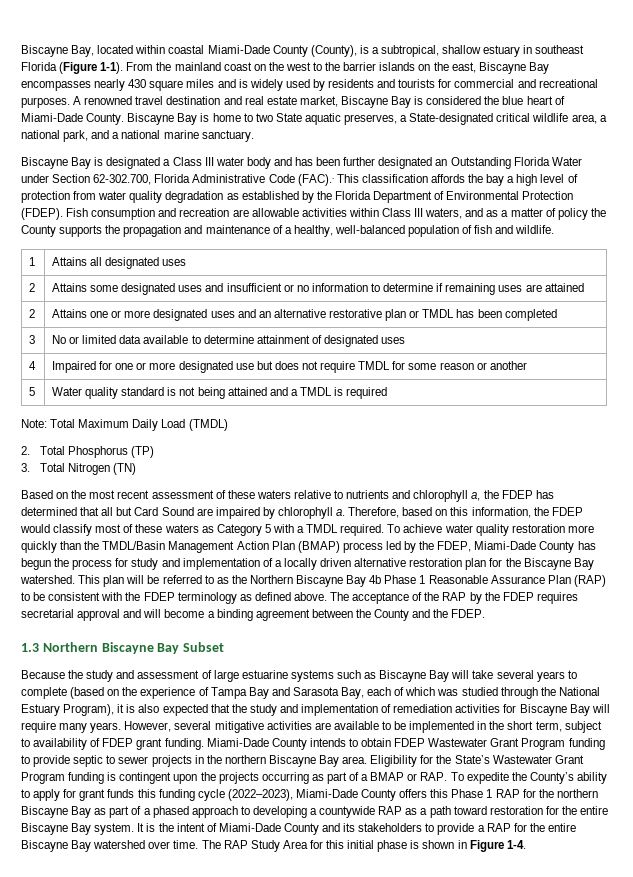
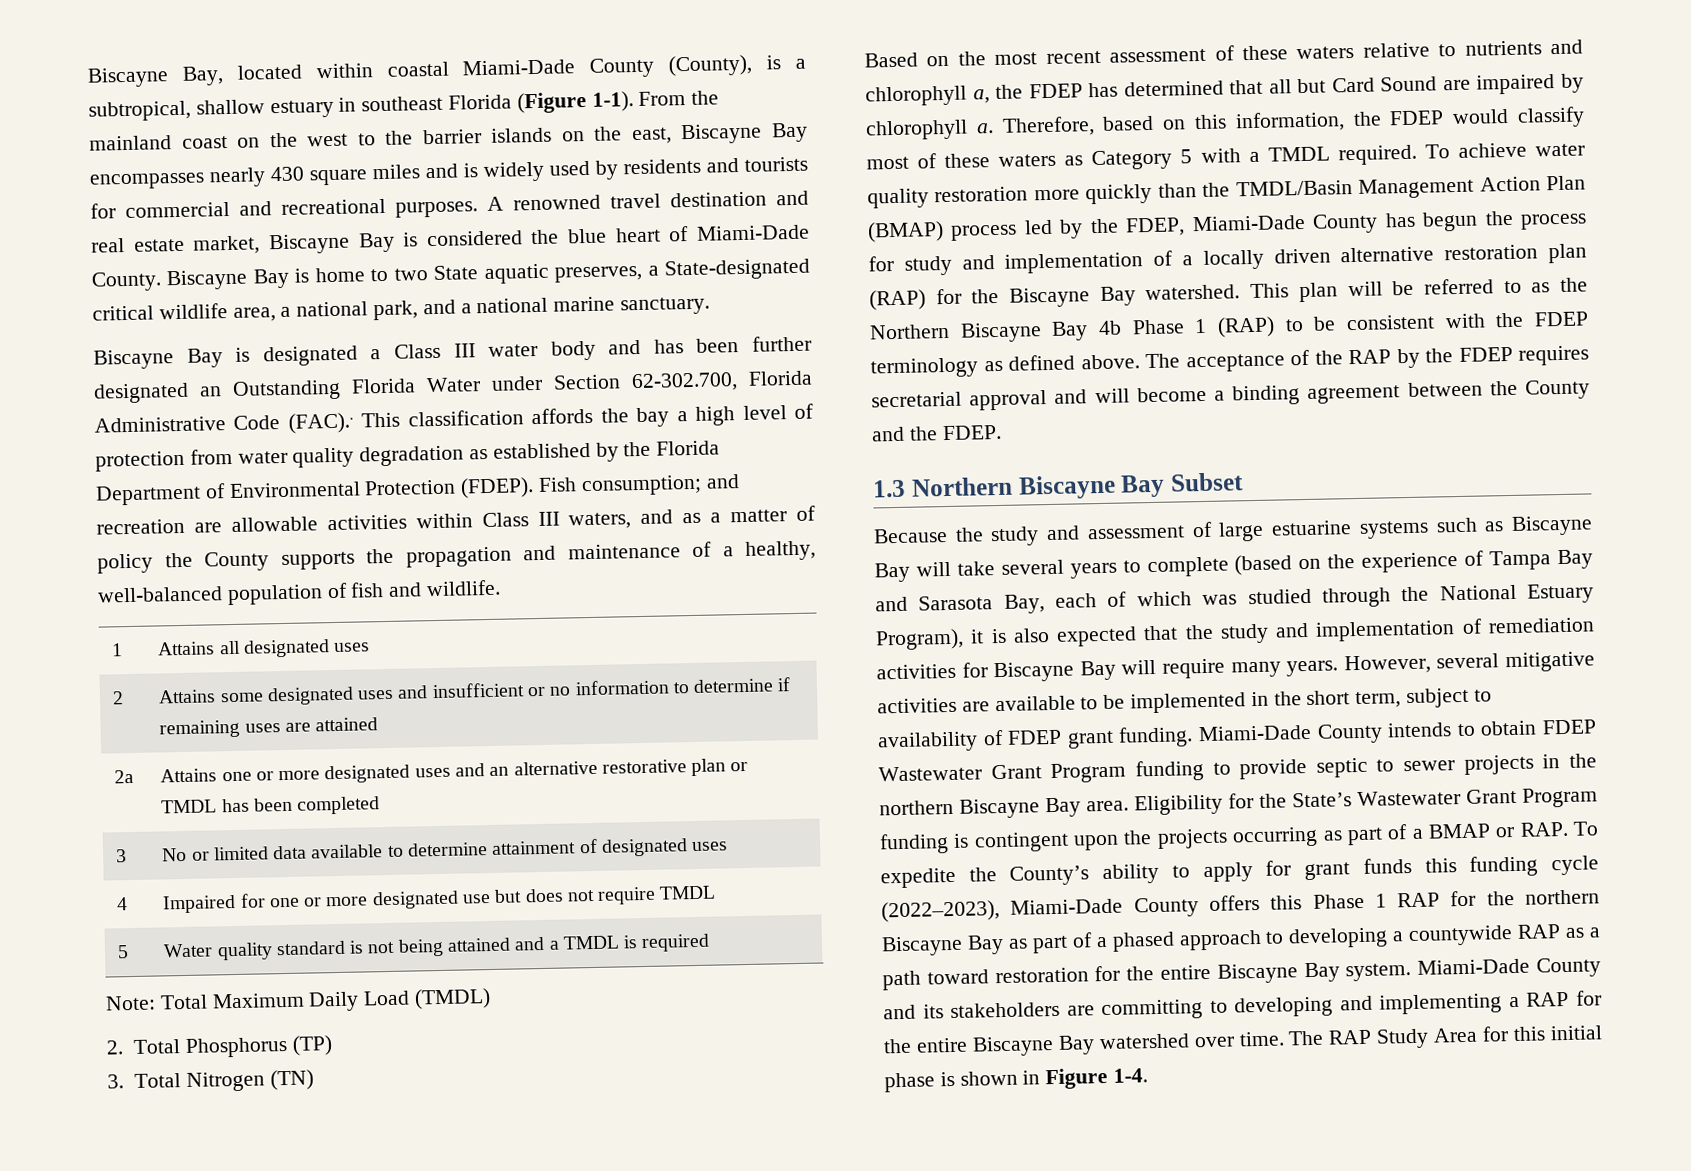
- Fish consumption and recreation are allowable activities within Class III waters, and as a matter of policy the County supports the propagation and maintenance of a healthy, well-balanced population of fish and wildlife.
+ Fish consumption; and recreation are allowable activities within Class III waters, and as a matter of policy the County supports the propagation and maintenance of a healthy, well-balanced population of fish and wildlife.
- 2 | Attains one or more designated uses and an alternative restorative plan or TMDL has been completed
+ 2a | Attains one or more designated uses and an alternative restorative plan or TMDL has been completed
- 4 | Impaired for one or more designated use but does not require TMDL for some reason or another
+ 4 | Impaired for one or more designated use but does not require TMDL
- To achieve water quality restoration more quickly than the TMDL/Basin Management Action Plan (BMAP) process led by the FDEP, Miami-Dade County has begun the process for study and implementation of a locally driven alternative restoration plan for the Biscayne Bay watershed.
+ To achieve water quality restoration more quickly than the TMDL/Basin Management Action Plan (BMAP) process led by the FDEP, Miami-Dade County has begun the process for study and implementation of a locally driven alternative restoration plan (RAP) for the Biscayne Bay watershed.
- This plan will be referred to as the Northern Biscayne Bay 4b Phase 1 Reasonable Assurance Plan (RAP) to be consistent with the FDEP terminology as defined above.
+ This plan will be referred to as the Northern Biscayne Bay 4b Phase 1 (RAP) to be consistent with the FDEP terminology as defined above.
- It is the intent of Miami-Dade County and its stakeholders to provide a RAP for the entire Biscayne Bay watershed over time.
+ Miami-Dade County and its stakeholders are committing to developing and implementing a RAP for the entire Biscayne Bay watershed over time.

